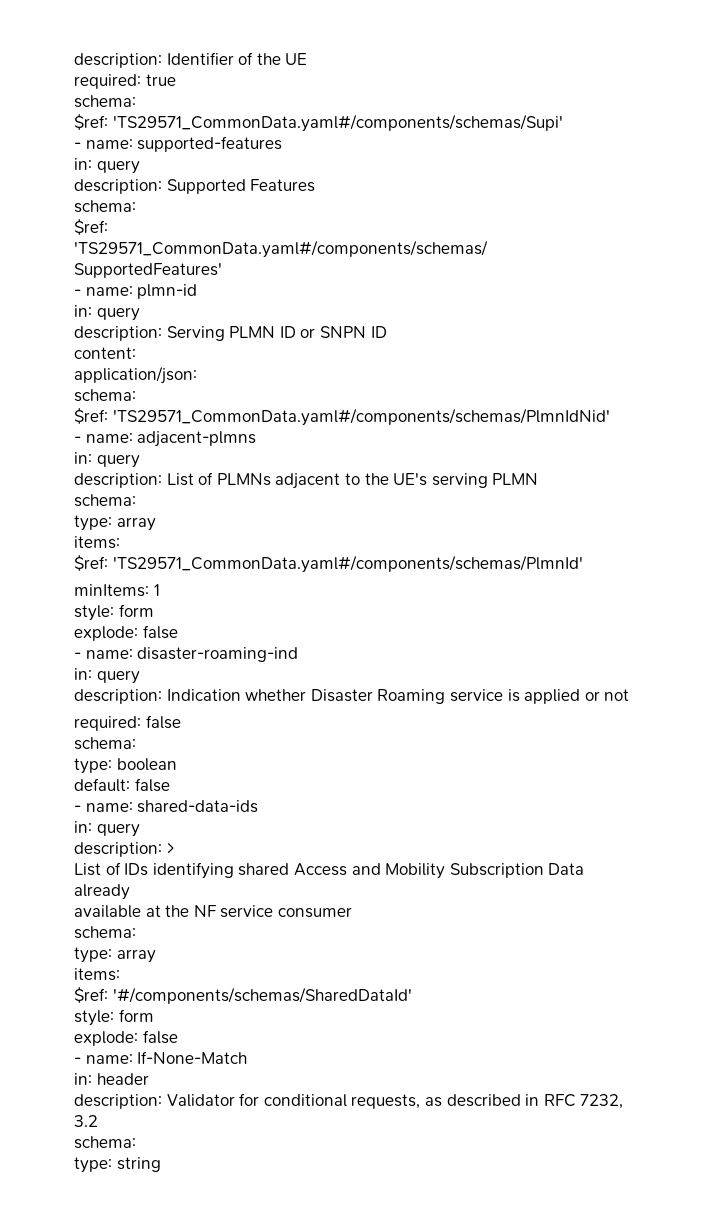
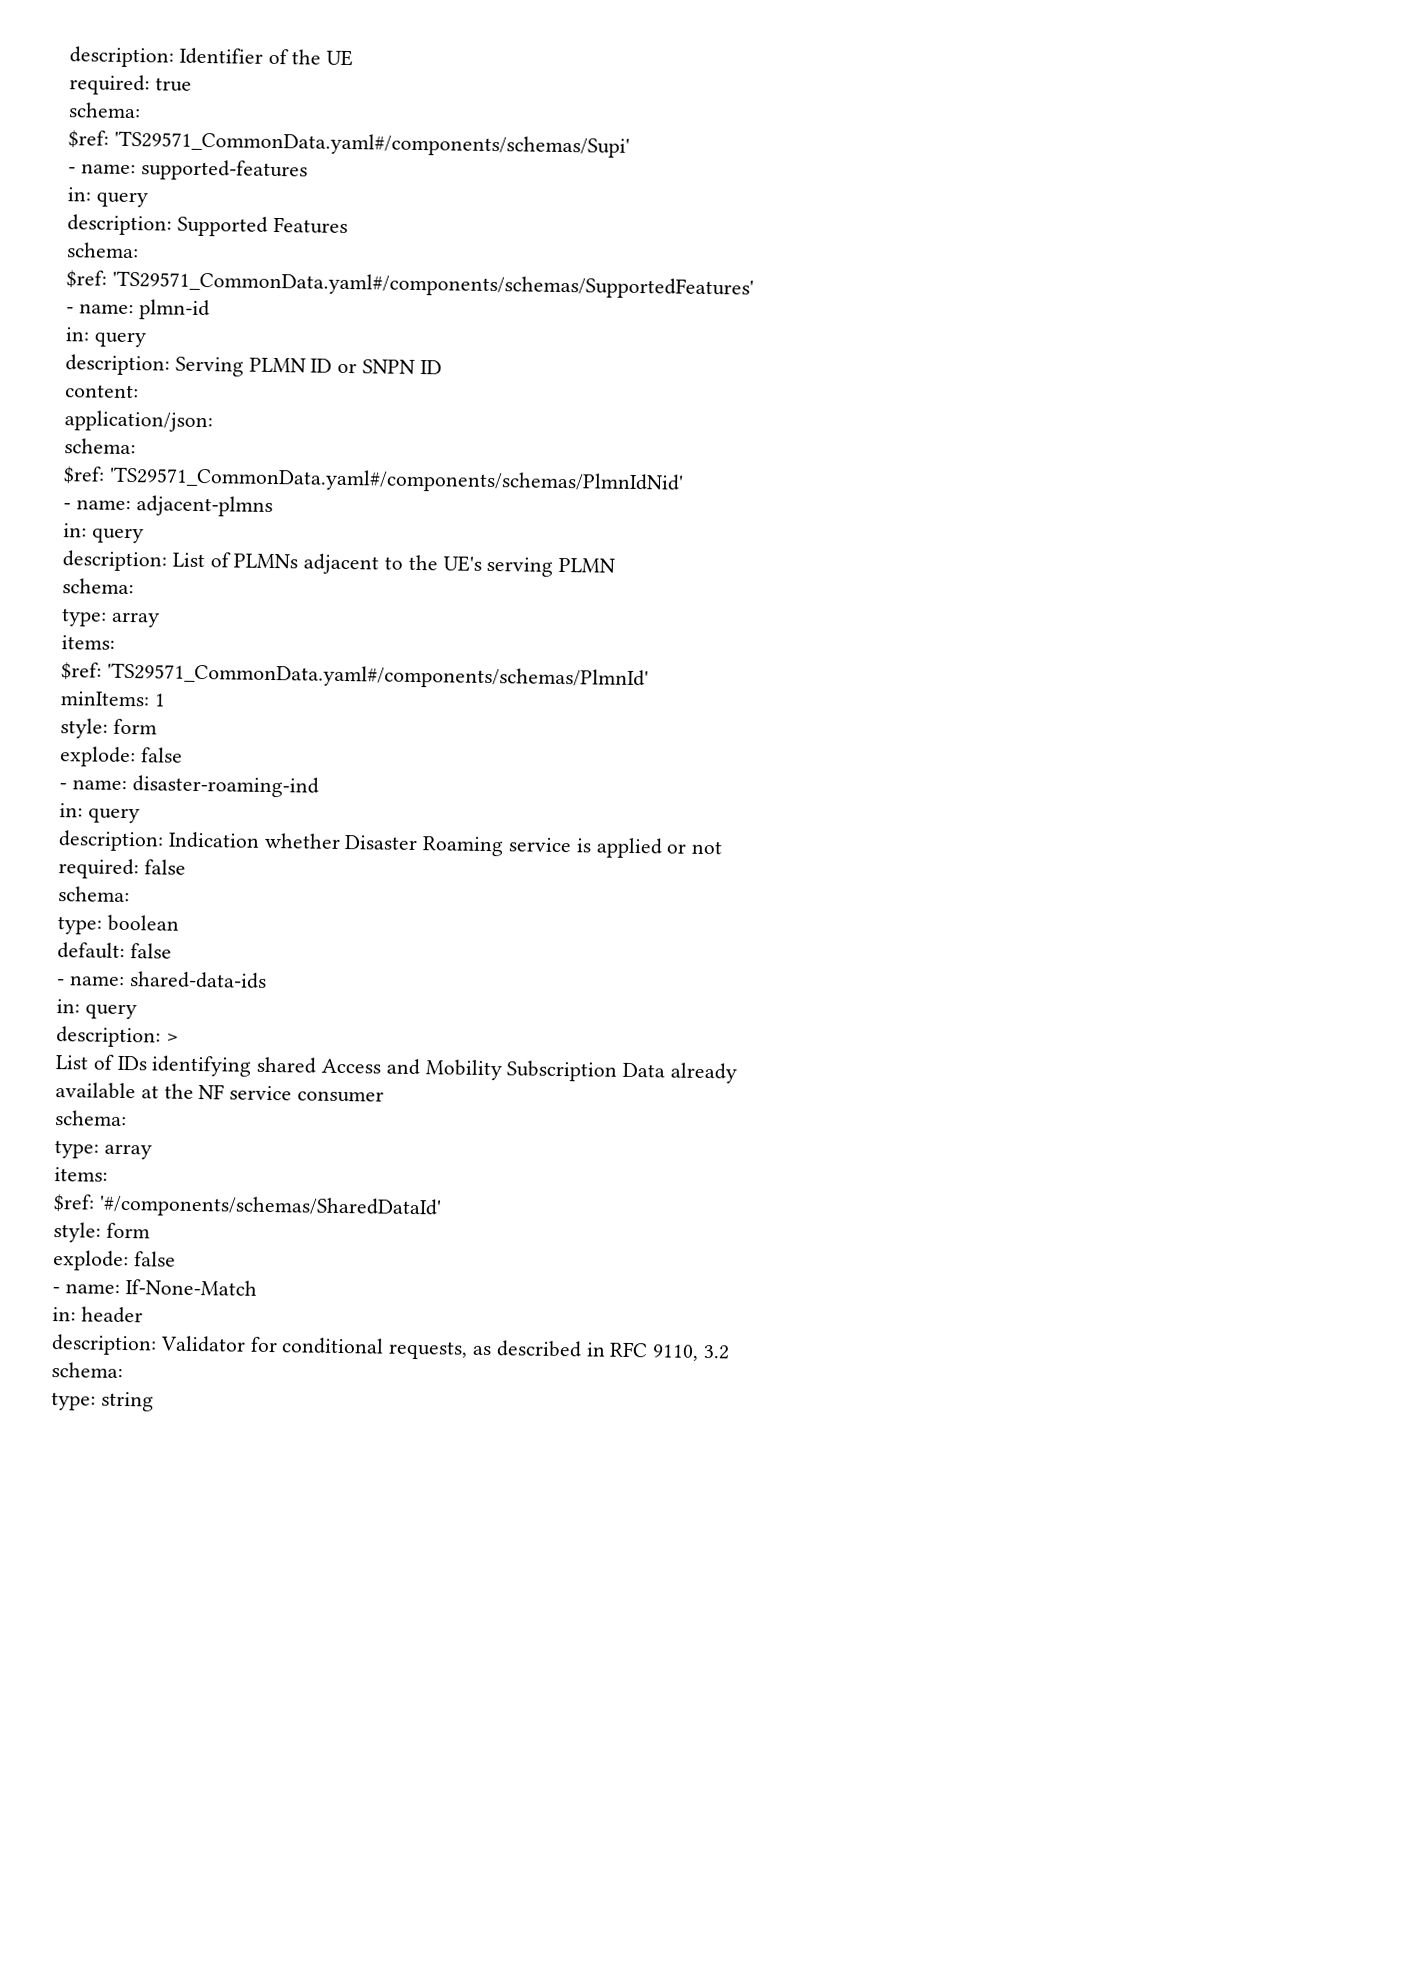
- description: Validator for conditional requests, as described in RFC 7232, 3.2
+ description: Validator for conditional requests, as described in RFC 9110, 3.2

